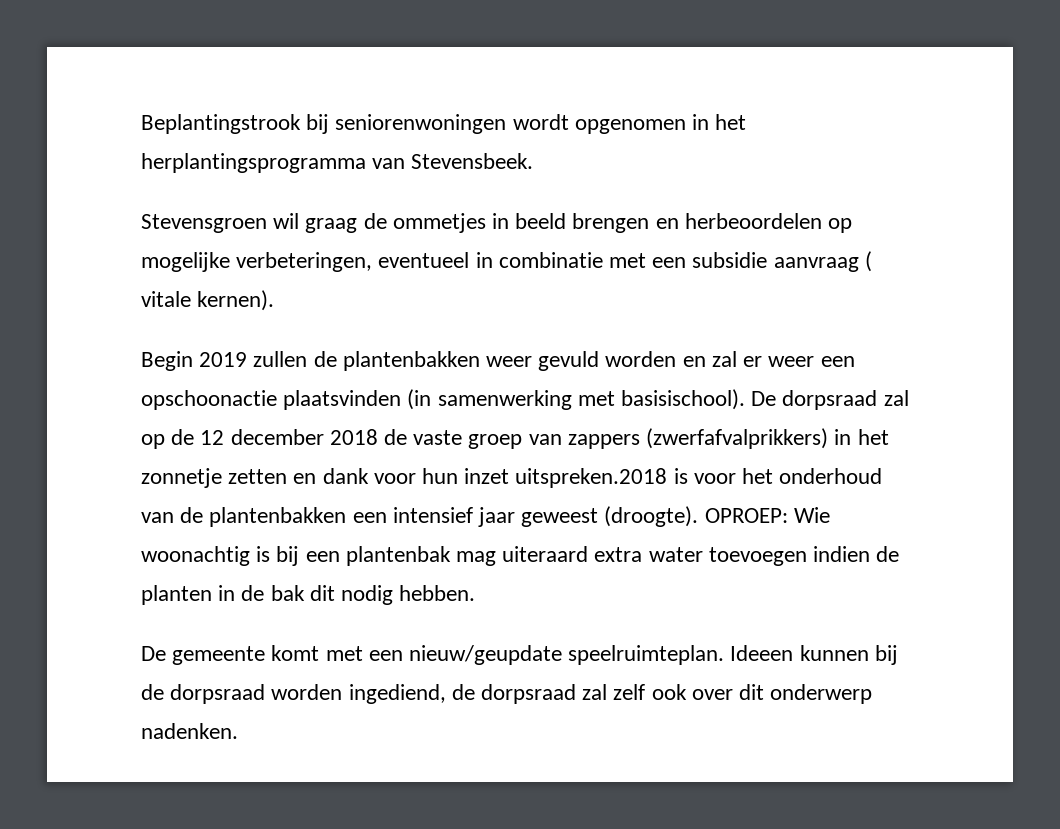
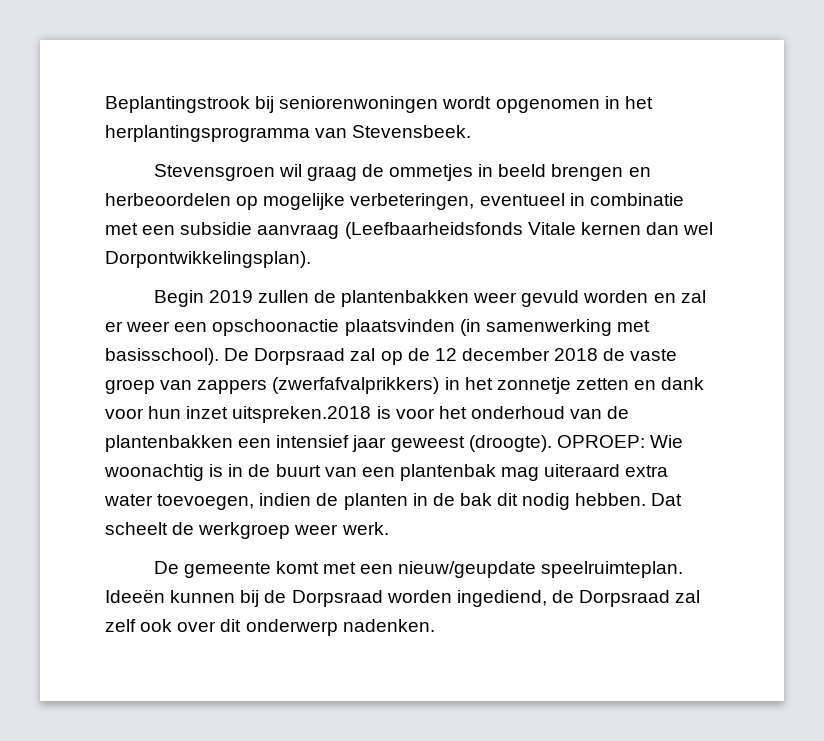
- Stevensgroen wil graag de ommetjes in beeld brengen en herbeoordelen op mogelijke verbeteringen, eventueel in combinatie met een subsidie aanvraag ( vitale kernen).
+ Stevensgroen wil graag de ommetjes in beeld brengen en herbeoordelen op mogelijke verbeteringen, eventueel in combinatie met een subsidie aanvraag (Leefbaarheidsfonds Vitale kernen dan wel Dorpontwikkelingsplan).
- Begin 2019 zullen de plantenbakken weer gevuld worden en zal er weer een opschoonactie plaatsvinden (in samenwerking met basisischool). De dorpsraad zal op de 12 december 2018 de vaste groep van zappers (zwerfafvalprikkers) in het zonnetje zetten en dank voor hun inzet uitspreken.2018 is voor het onderhoud van de plantenbakken een intensief jaar geweest (droogte).
+ Begin 2019 zullen de plantenbakken weer gevuld worden en zal er weer een opschoonactie plaatsvinden (in samenwerking met basisschool). De Dorpsraad zal op de 12 december 2018 de vaste groep van zappers (zwerfafvalprikkers) in het zonnetje zetten en dank voor hun inzet uitspreken.2018 is voor het onderhoud van de plantenbakken een intensief jaar geweest (droogte).
- OPROEP: Wie woonachtig is bij een plantenbak mag uiteraard extra water toevoegen indien de planten in de bak dit nodig hebben.
+ OPROEP: Wie woonachtig is in de buurt van een plantenbak mag uiteraard extra water toevoegen, indien de planten in de bak dit nodig hebben. Dat scheelt de werkgroep weer werk.
- Ideeen kunnen bij de dorpsraad worden ingediend, de dorpsraad zal zelf ook over dit onderwerp nadenken.
+ Ideeën kunnen bij de Dorpsraad worden ingediend, de Dorpsraad zal zelf ook over dit onderwerp nadenken.

